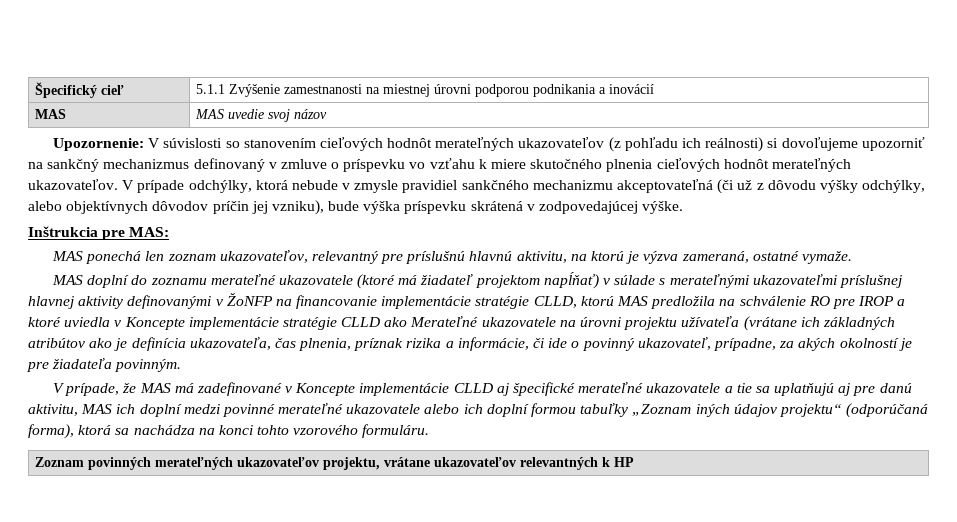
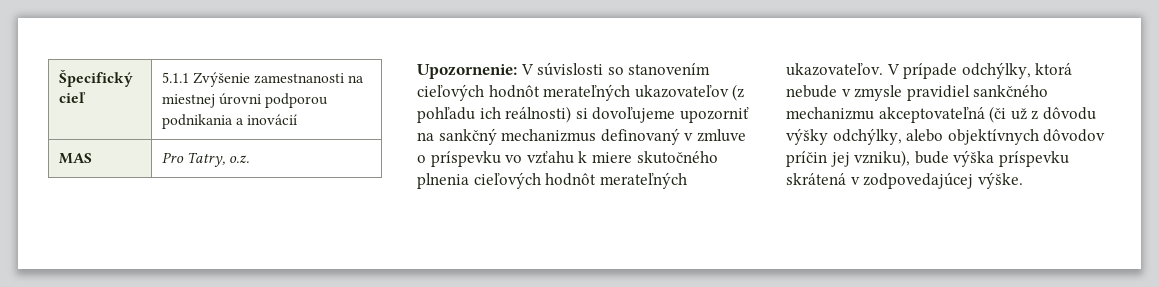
- MAS | MAS uvedie svoj názov
+ MAS | Pro Tatry, o.z.
- Inštrukcia pre MAS:
- MAS ponechá len zoznam ukazovateľov, relevantný pre príslušnú hlavnú aktivitu, na ktorú je výzva zameraná, ostatné vymaže.
- MAS doplní do zoznamu merateľné ukazovatele (ktoré má žiadateľ projektom napĺňať) v súlade s merateľnými ukazovateľmi príslušnej hlavnej aktivity definovanými v ŽoNFP na financovanie implementácie stratégie CLLD, ktorú MAS predložila na schválenie RO pre IROP a ktoré uviedla v Koncepte implementácie stratégie CLLD ako Merateľné ukazovatele na úrovni projektu užívateľa (vrátane ich základných atribútov ako je definícia ukazovateľa, čas plnenia, príznak rizika a informácie, či ide o povinný ukazovateľ, prípadne, za akých okolností je pre žiadateľa povinným.
- V prípade, že MAS má zadefinované v Koncepte implementácie CLLD aj špecifické merateľné ukazovatele a tie sa uplatňujú aj pre danú aktivitu, MAS ich doplní medzi povinné merateľné ukazovatele alebo ich doplní formou tabuľky „Zoznam iných údajov projektu“ (odporúčaná forma), ktorá sa nachádza na konci tohto vzorového formuláru.
- Zoznam povinných merateľných ukazovateľov projektu, vrátane ukazovateľov relevantných k HP

